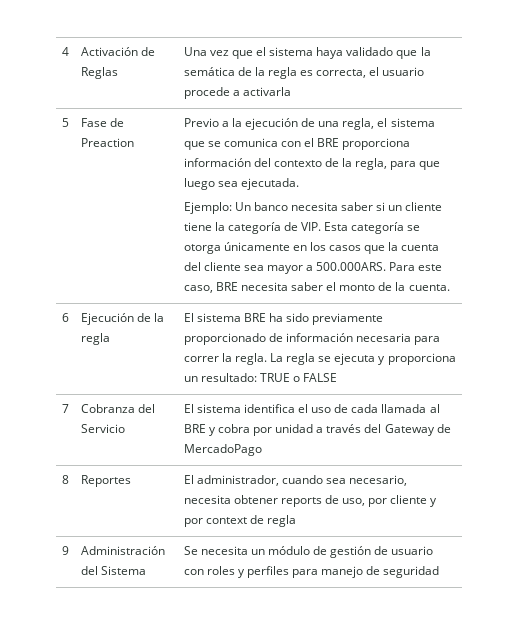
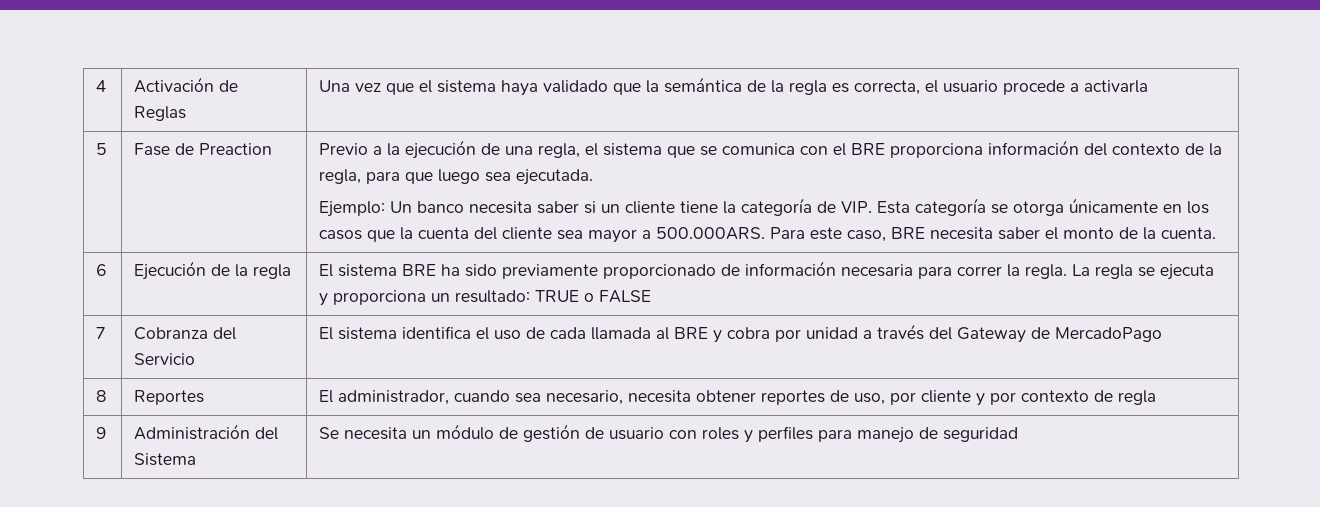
- 4 | Activación de Reglas | Una vez que el sistema haya validado que la semática de la regla es correcta, el usuario procede a activarla
+ 4 | Activación de Reglas | Una vez que el sistema haya validado que la semántica de la regla es correcta, el usuario procede a activarla
- 8 | Reportes | El administrador, cuando sea necesario, necesita obtener reports de uso, por cliente y por context de regla
+ 8 | Reportes | El administrador, cuando sea necesario, necesita obtener reportes de uso, por cliente y por contexto de regla

